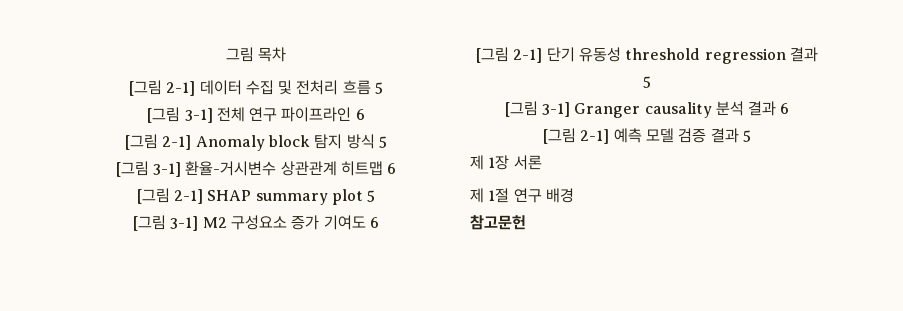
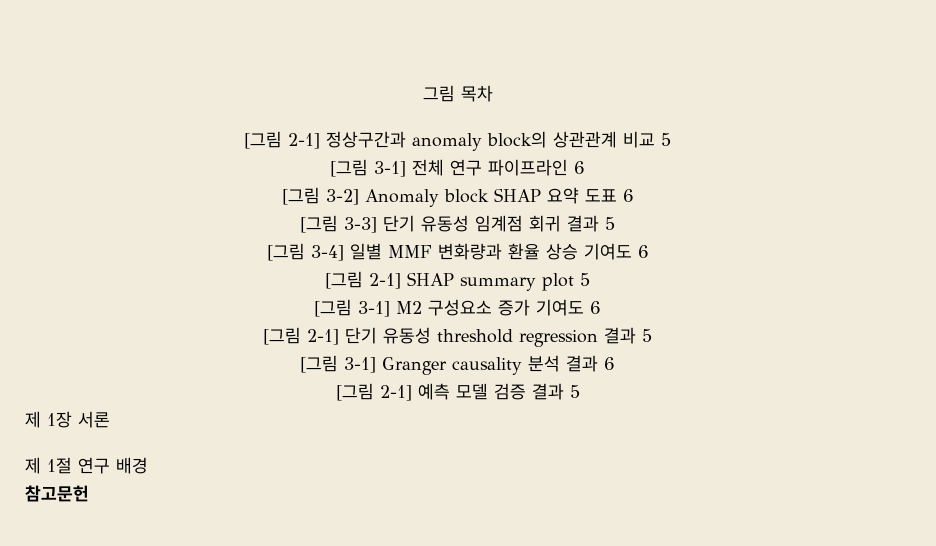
- [그림 2-1] 데이터 수집 및 전처리 흐름 5
+ [그림 2-1] 정상구간과 anomaly block의 상관관계 비교 5
- [그림 2-1] Anomaly block 탐지 방식 5
- [그림 3-1] 환율-거시변수 상관관계 히트맵 6
+ [그림 3-2] Anomaly block SHAP 요약 도표 6
+ [그림 3-3] 단기 유동성 임계점 회귀 결과 5
+ [그림 3-4] 일별 MMF 변화량과 환율 상승 기여도 6

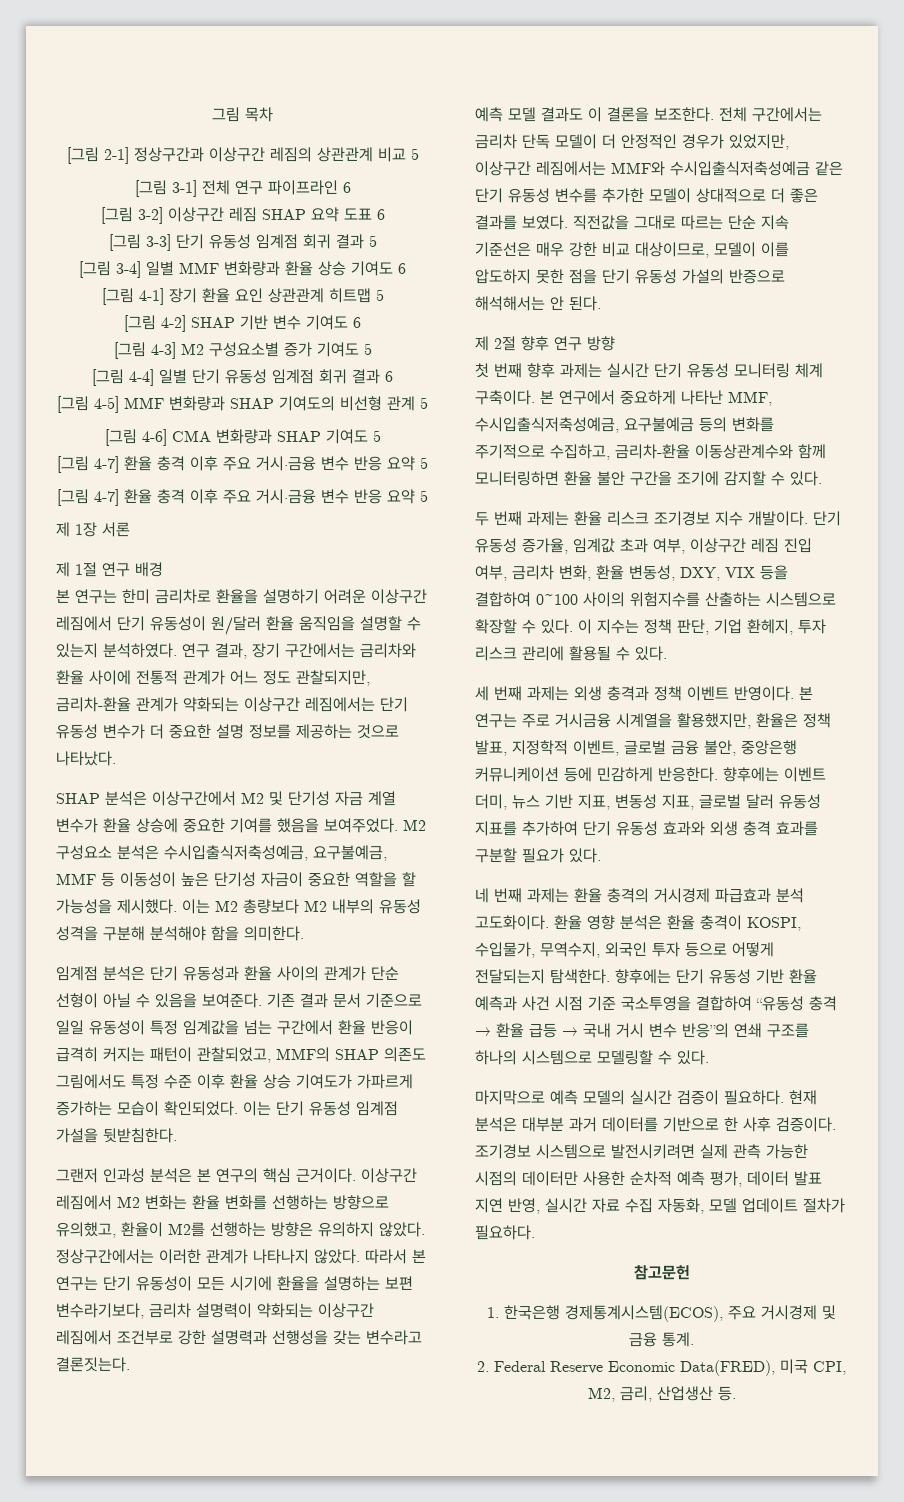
- [그림 2-1] 정상구간과 anomaly block의 상관관계 비교 5
+ [그림 2-1] 정상구간과 이상구간 레짐의 상관관계 비교 5
- [그림 3-2] Anomaly block SHAP 요약 도표 6
+ [그림 3-2] 이상구간 레짐 SHAP 요약 도표 6
- [그림 2-1] SHAP summary plot 5
- [그림 3-1] M2 구성요소 증가 기여도 6
- [그림 2-1] 단기 유동성 threshold regression 결과 5
- [그림 3-1] Granger causality 분석 결과 6
- [그림 2-1] 예측 모델 검증 결과 5
+ [그림 4-1] 장기 환율 요인 상관관계 히트맵 5
+ [그림 4-2] SHAP 기반 변수 기여도 6
+ [그림 4-3] M2 구성요소별 증가 기여도 5
+ [그림 4-4] 일별 단기 유동성 임계점 회귀 결과 6
+ [그림 4-5] MMF 변화량과 SHAP 기여도의 비선형 관계 5
+ [그림 4-6] CMA 변화량과 SHAP 기여도 5
+ [그림 4-7] 환율 충격 이후 주요 거시·금융 변수 반응 요약 5
+ [그림 4-7] 환율 충격 이후 주요 거시·금융 변수 반응 요약 5
+ 본 연구는 한미 금리차로 환율을 설명하기 어려운 이상구간 레짐에서 단기 유동성이 원/달러 환율 움직임을 설명할 수 있는지 분석하였다. 연구 결과, 장기 구간에서는 금리차와 환율 사이에 전통적 관계가 어느 정도 관찰되지만, 금리차-환율 관계가 약화되는 이상구간 레짐에서는 단기 유동성 변수가 더 중요한 설명 정보를 제공하는 것으로 나타났다.
+ SHAP 분석은 이상구간에서 M2 및 단기성 자금 계열 변수가 환율 상승에 중요한 기여를 했음을 보여주었다. M2 구성요소 분석은 수시입출식저축성예금, 요구불예금, MMF 등 이동성이 높은 단기성 자금이 중요한 역할을 할 가능성을 제시했다. 이는 M2 총량보다 M2 내부의 유동성 성격을 구분해 분석해야 함을 의미한다.
+ 임계점 분석은 단기 유동성과 환율 사이의 관계가 단순 선형이 아닐 수 있음을 보여준다. 기존 결과 문서 기준으로 일일 유동성이 특정 임계값을 넘는 구간에서 환율 반응이 급격히 커지는 패턴이 관찰되었고, MMF의 SHAP 의존도 그림에서도 특정 수준 이후 환율 상승 기여도가 가파르게 증가하는 모습이 확인되었다. 이는 단기 유동성 임계점 가설을 뒷받침한다.
+ 그랜저 인과성 분석은 본 연구의 핵심 근거이다. 이상구간 레짐에서 M2 변화는 환율 변화를 선행하는 방향으로 유의했고, 환율이 M2를 선행하는 방향은 유의하지 않았다. 정상구간에서는 이러한 관계가 나타나지 않았다. 따라서 본 연구는 단기 유동성이 모든 시기에 환율을 설명하는 보편 변수라기보다, 금리차 설명력이 약화되는 이상구간 레짐에서 조건부로 강한 설명력과 선행성을 갖는 변수라고 결론짓는다.
+ 예측 모델 결과도 이 결론을 보조한다. 전체 구간에서는 금리차 단독 모델이 더 안정적인 경우가 있었지만, 이상구간 레짐에서는 MMF와 수시입출식저축성예금 같은 단기 유동성 변수를 추가한 모델이 상대적으로 더 좋은 결과를 보였다. 직전값을 그대로 따르는 단순 지속 기준선은 매우 강한 비교 대상이므로, 모델이 이를 압도하지 못한 점을 단기 유동성 가설의 반증으로 해석해서는 안 된다.
+ 제 2절 향후 연구 방향
+ 첫 번째 향후 과제는 실시간 단기 유동성 모니터링 체계 구축이다. 본 연구에서 중요하게 나타난 MMF, 수시입출식저축성예금, 요구불예금 등의 변화를 주기적으로 수집하고, 금리차-환율 이동상관계수와 함께 모니터링하면 환율 불안 구간을 조기에 감지할 수 있다.
+ 두 번째 과제는 환율 리스크 조기경보 지수 개발이다. 단기 유동성 증가율, 임계값 초과 여부, 이상구간 레짐 진입 여부, 금리차 변화, 환율 변동성, DXY, VIX 등을 결합하여 0~100 사이의 위험지수를 산출하는 시스템으로 확장할 수 있다. 이 지수는 정책 판단, 기업 환헤지, 투자 리스크 관리에 활용될 수 있다.
+ 세 번째 과제는 외생 충격과 정책 이벤트 반영이다. 본 연구는 주로 거시금융 시계열을 활용했지만, 환율은 정책 발표, 지정학적 이벤트, 글로벌 금융 불안, 중앙은행 커뮤니케이션 등에 민감하게 반응한다. 향후에는 이벤트 더미, 뉴스 기반 지표, 변동성 지표, 글로벌 달러 유동성 지표를 추가하여 단기 유동성 효과와 외생 충격 효과를 구분할 필요가 있다.
+ 네 번째 과제는 환율 충격의 거시경제 파급효과 분석 고도화이다. 환율 영향 분석은 환율 충격이 KOSPI, 수입물가, 무역수지, 외국인 투자 등으로 어떻게 전달되는지 탐색한다. 향후에는 단기 유동성 기반 환율 예측과 사건 시점 기준 국소투영을 결합하여 “유동성 충격 → 환율 급등 → 국내 거시 변수 반응”의 연쇄 구조를 하나의 시스템으로 모델링할 수 있다.
+ 마지막으로 예측 모델의 실시간 검증이 필요하다. 현재 분석은 대부분 과거 데이터를 기반으로 한 사후 검증이다. 조기경보 시스템으로 발전시키려면 실제 관측 가능한 시점의 데이터만 사용한 순차적 예측 평가, 데이터 발표 지연 반영, 실시간 자료 수집 자동화, 모델 업데이트 절차가 필요하다.
  참고문헌
+ 1. 한국은행 경제통계시스템(ECOS), 주요 거시경제 및 금융 통계.
+ 2. Federal Reserve Economic Data(FRED), 미국 CPI, M2, 금리, 산업생산 등.

